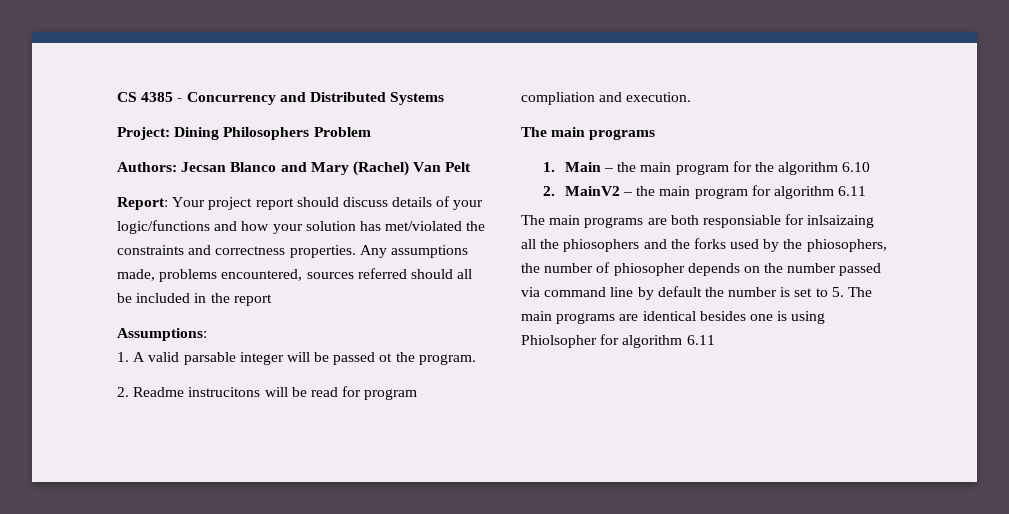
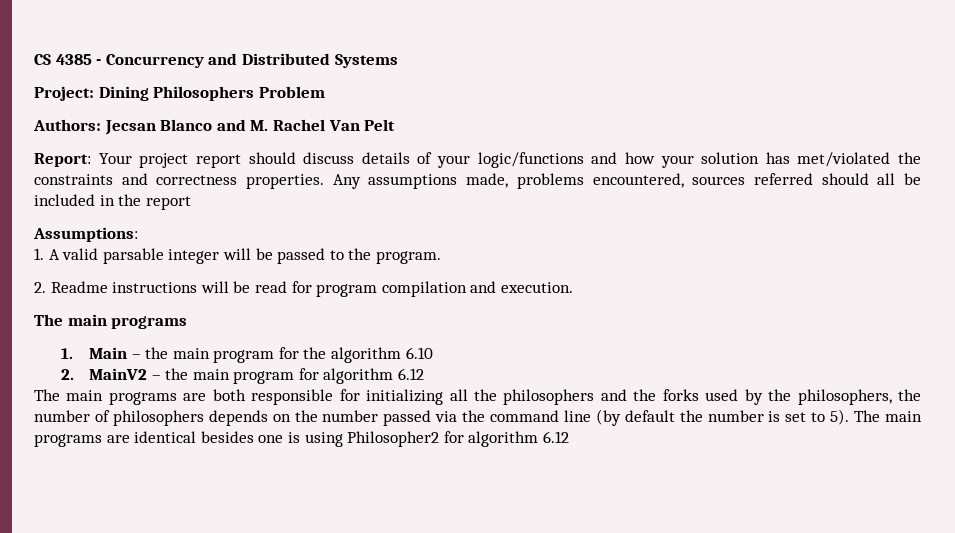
- Authors: Jecsan Blanco and Mary (Rachel) Van Pelt
+ Authors: Jecsan Blanco and M. Rachel Van Pelt
- 1. A valid parsable integer will be passed ot the program.
+ 1. A valid parsable integer will be passed to the program.
- 2. Readme instrucitons will be read for program compliation and execution.
+ 2. Readme instructions will be read for program compilation and execution.
- 2. MainV2 – the main program for algorithm 6.11
+ 2. MainV2 – the main program for algorithm 6.12
- The main programs are both responsiable for inlsaizaing all the phiosophers and the forks used by the phiosophers, the number of phiosopher depends on the number passed via command line by default the number is set to 5. The main programs are identical besides one is using Phiolsopher for algorithm 6.11
+ The main programs are both responsible for initializing all the philosophers and the forks used by the philosophers, the number of philosophers depends on the number passed via the command line (by default the number is set to 5). The main programs are identical besides one is using Philosopher2 for algorithm 6.12

